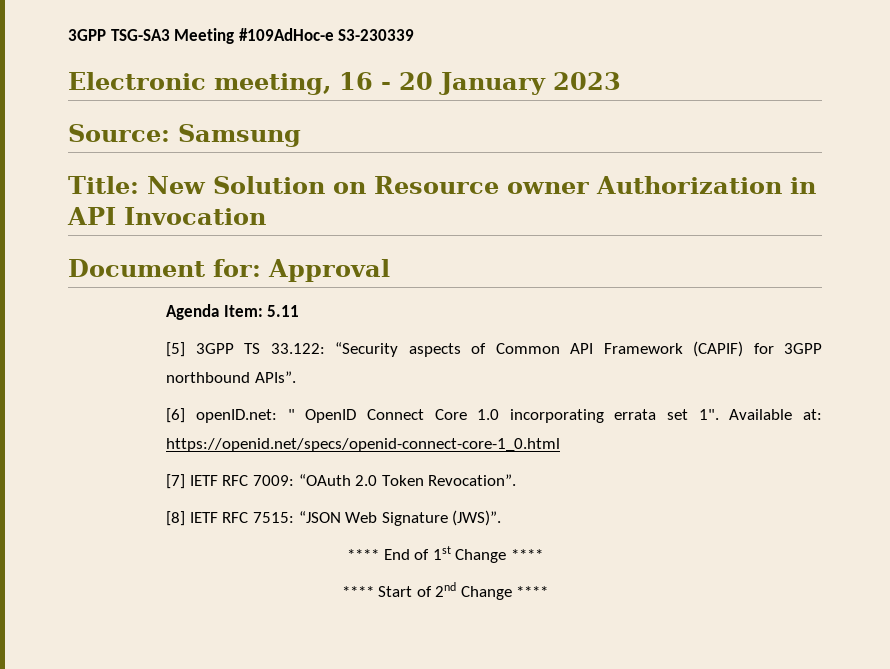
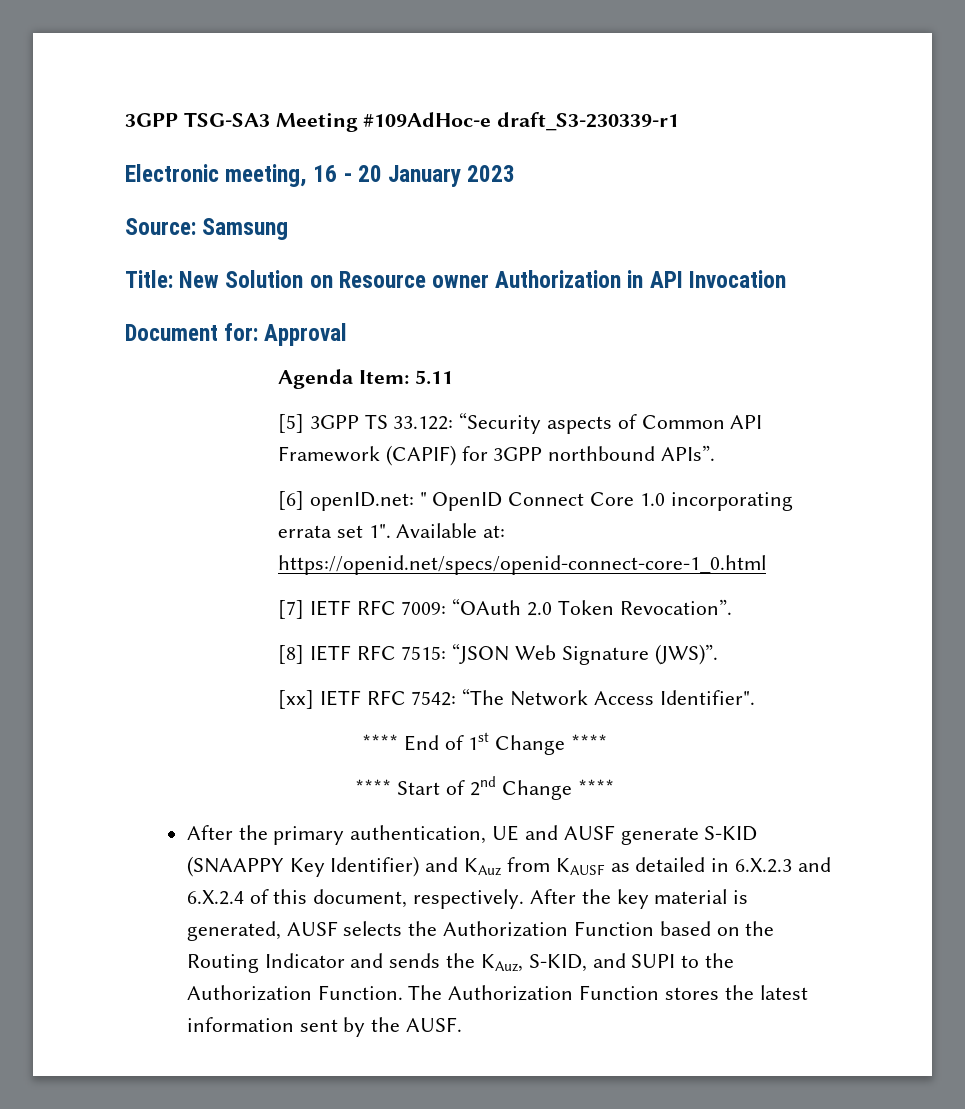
- 3GPP TSG-SA3 Meeting #109AdHoc-e S3-230339
+ 3GPP TSG-SA3 Meeting #109AdHoc-e draft_S3-230339-r1
+ [xx] IETF RFC 7542: “The Network Access Identifier".
+ After the primary authentication, UE and AUSF generate S-KID (SNAAPPY Key Identifier) and KAuz from KAUSF as detailed in 6.X.2.3 and 6.X.2.4 of this document, respectively. After the key material is generated, AUSF selects the Authorization Function based on the Routing Indicator and sends the KAuz, S-KID, and SUPI to the Authorization Function. The Authorization Function stores the latest information sent by the AUSF.

